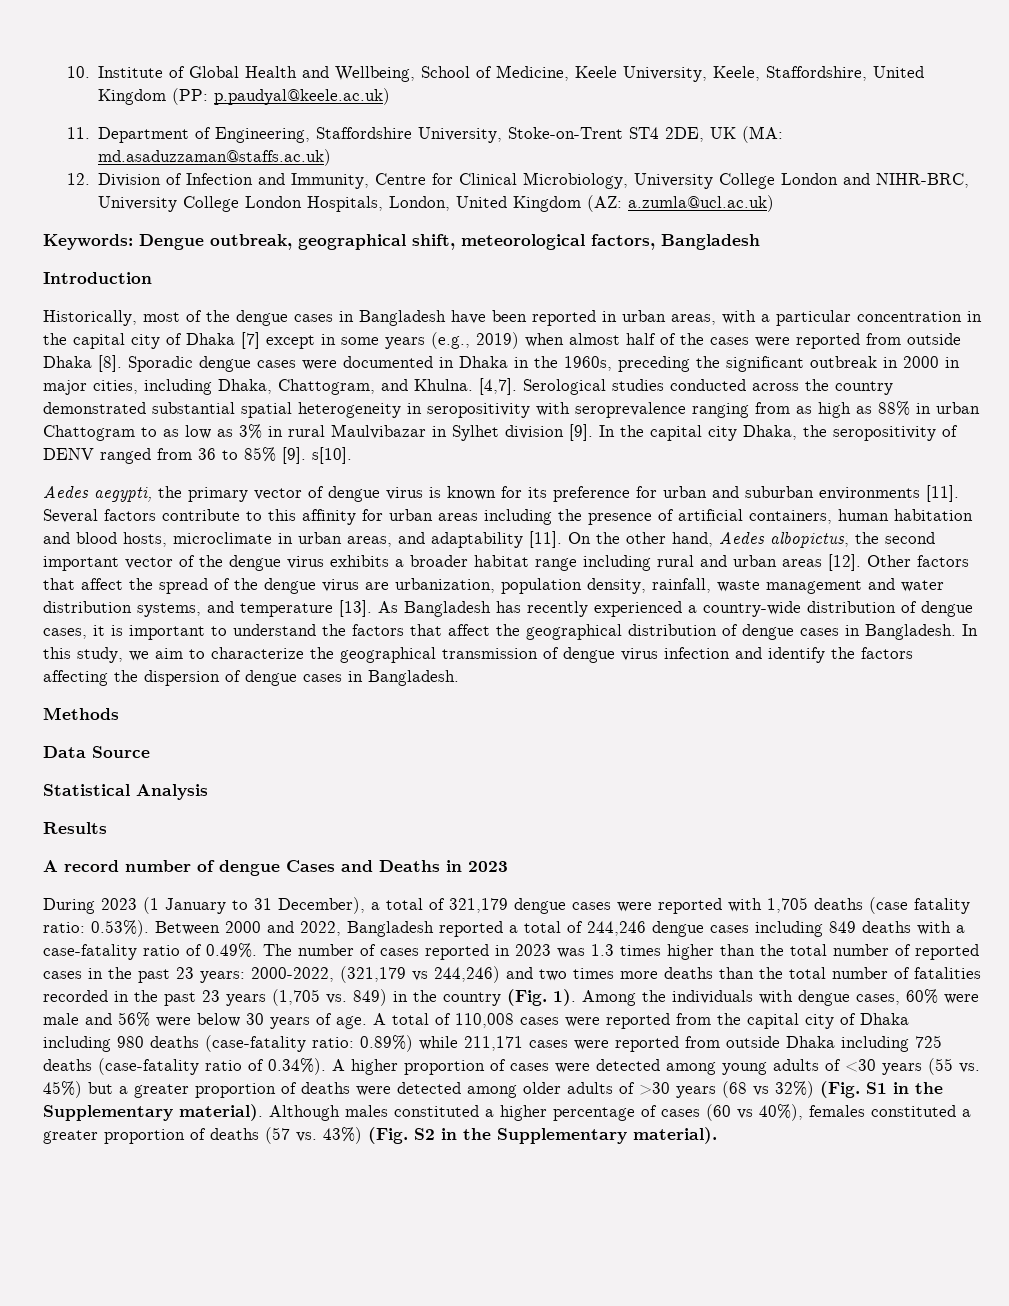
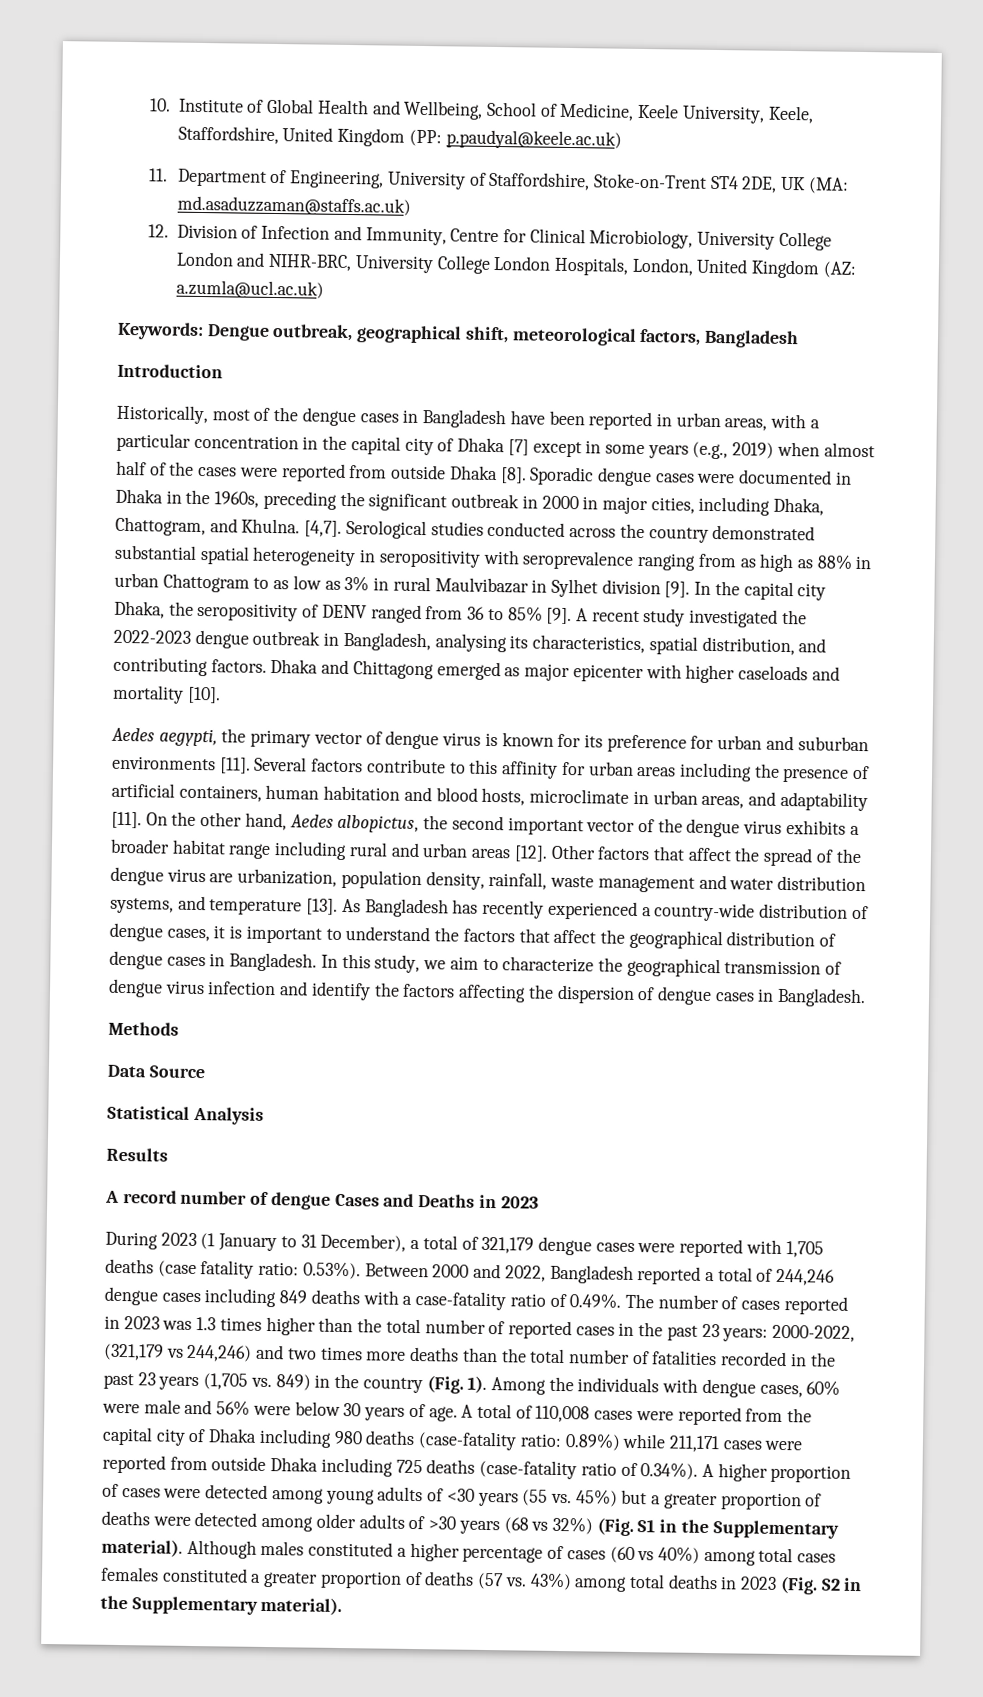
- 11. Department of Engineering, Staffordshire University, Stoke-on-Trent ST4 2DE, UK (MA: md.asaduzzaman@staffs.ac.uk)
+ 11. Department of Engineering, University of Staffordshire, Stoke-on-Trent ST4 2DE, UK (MA: md.asaduzzaman@staffs.ac.uk)
- In the capital city Dhaka, the seropositivity of DENV ranged from 36 to 85% [9]. s[10].
+ In the capital city Dhaka, the seropositivity of DENV ranged from 36 to 85% [9]. A recent study investigated the 2022-2023 dengue outbreak in Bangladesh, analysing its characteristics, spatial distribution, and contributing factors. Dhaka and Chittagong emerged as major epicenter with higher caseloads and mortality [10].
- Although males constituted a higher percentage of cases (60 vs 40%), females constituted a greater proportion of deaths (57 vs. 43%) (Fig. S2 in the Supplementary material).
+ Although males constituted a higher percentage of cases (60 vs 40%) among total cases females constituted a greater proportion of deaths (57 vs. 43%) among total deaths in 2023 (Fig. S2 in the Supplementary material).

